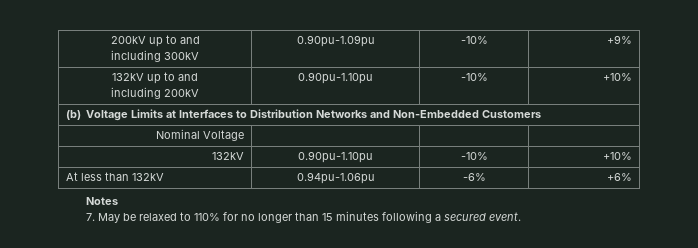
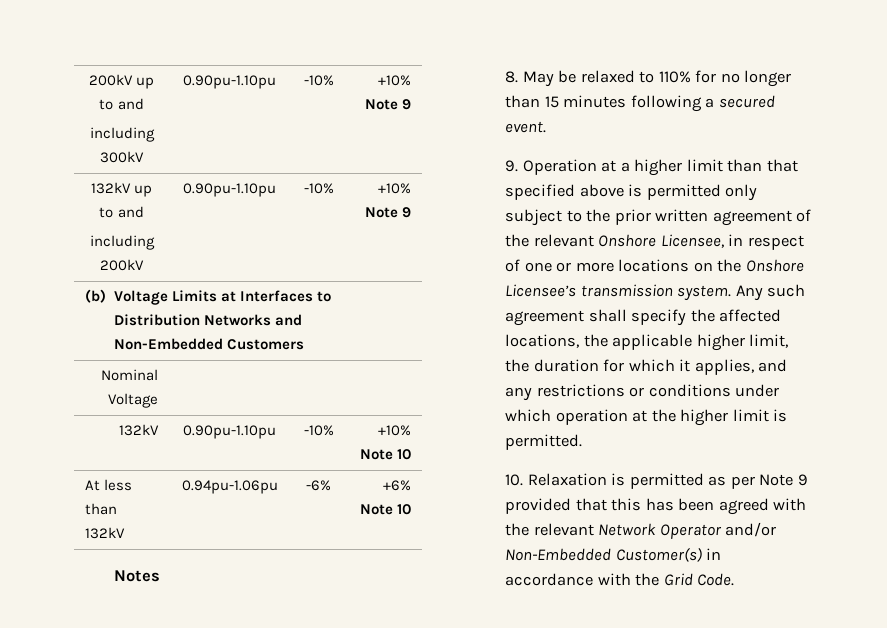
  200kV up to and
- including 300kV | 0.90pu-1.09pu | -10% | +9%
+ including 300kV | 0.90pu-1.10pu | -10% | +10% Note 9
  132kV up to and
- including 200kV | 0.90pu-1.10pu | -10% | +10%
+ including 200kV | 0.90pu-1.10pu | -10% | +10% Note 9
- 132kV | 0.90pu-1.10pu | -10% | +10%
+ 132kV | 0.90pu-1.10pu | -10% | +10% Note 10
- At less than 132kV | 0.94pu-1.06pu | -6% | +6%
+ At less than 132kV | 0.94pu-1.06pu | -6% | +6% Note 10
- 7. May be relaxed to 110% for no longer than 15 minutes following a secured event.
+ 8. May be relaxed to 110% for no longer than 15 minutes following a secured event.
+ 9. Operation at a higher limit than that specified above is permitted only subject to the prior written agreement of the relevant Onshore Licensee, in respect of one or more locations on the Onshore Licensee’s transmission system. Any such agreement shall specify the affected locations, the applicable higher limit, the duration for which it applies, and any restrictions or conditions under which operation at the higher limit is permitted.
+ 10. Relaxation is permitted as per Note 9 provided that this has been agreed with the relevant Network Operator and/or Non-Embedded Customer(s) in accordance with the Grid Code.

